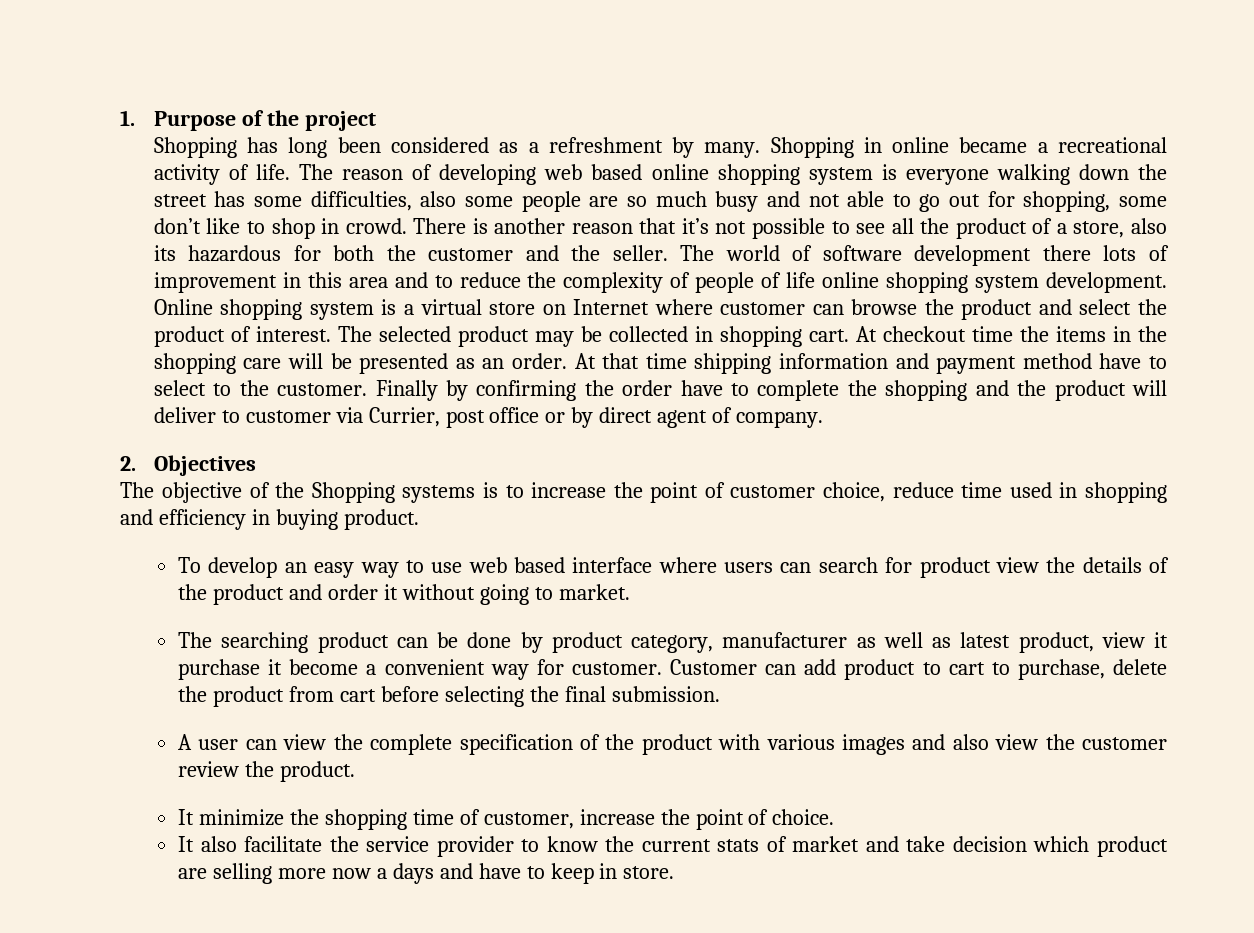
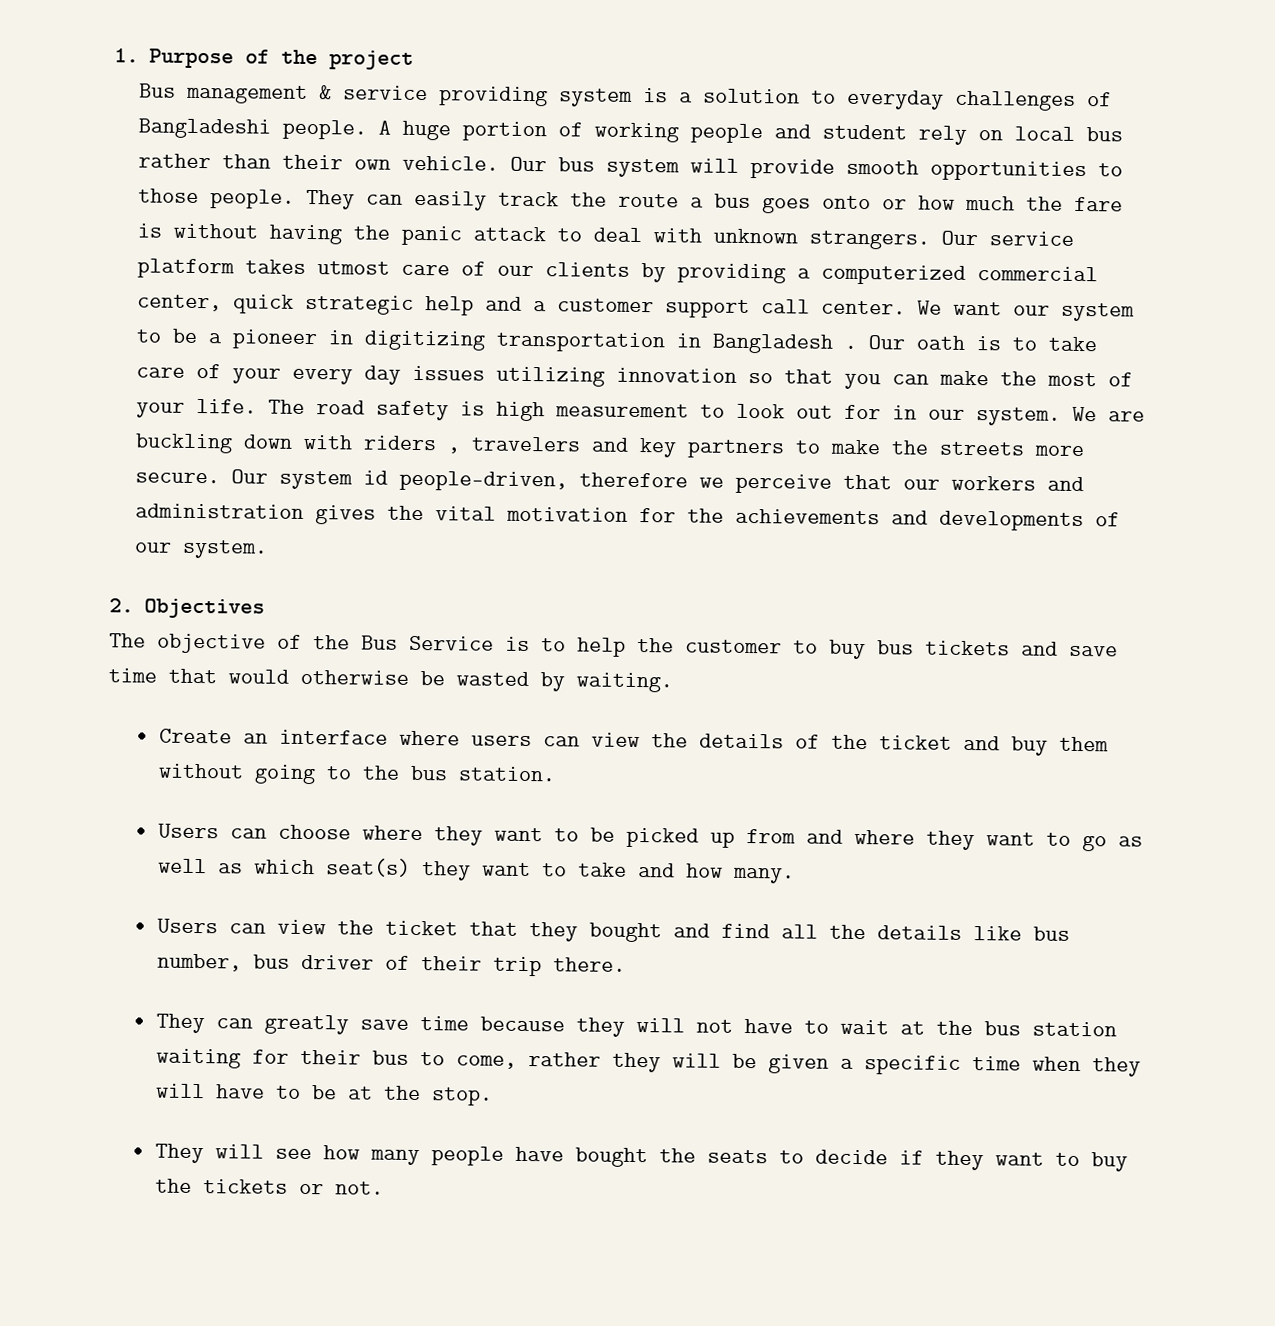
- Shopping has long been considered as a refreshment by many. Shopping in online became a recreational activity of life. The reason of developing web based online shopping system is everyone walking down the street has some difficulties, also some people are so much busy and not able to go out for shopping, some don’t like to shop in crowd. There is another reason that it’s not possible to see all the product of a store, also its hazardous for both the customer and the seller. The world of software development there lots of improvement in this area and to reduce the complexity of people of life online shopping system development. Online shopping system is a virtual store on Internet where customer can browse the product and select the product of interest. The selected product may be collected in shopping cart. At checkout time the items in the shopping care will be presented as an order. At that time shipping information and payment method have to select to the customer. Finally by confirming the order have to complete the shopping and the product will deliver to customer via Currier, post office or by direct agent of company.
+ Bus management & service providing system is a solution to everyday challenges of Bangladeshi people. A huge portion of working people and student rely on local bus rather than their own vehicle. Our bus system will provide smooth opportunities to those people. They can easily track the route a bus goes onto or how much the fare is without having the panic attack to deal with unknown strangers. Our service platform takes utmost care of our clients by providing a computerized commercial center, quick strategic help and a customer support call center. We want our system to be a pioneer in digitizing transportation in Bangladesh . Our oath is to take care of your every day issues utilizing innovation so that you can make the most of your life. The road safety is high measurement to look out for in our system. We are buckling down with riders , travelers and key partners to make the streets more secure. Our system id people-driven, therefore we perceive that our workers and administration gives the vital motivation for the achievements and developments of our system.
- The objective of the Shopping systems is to increase the point of customer choice, reduce time used in shopping and efficiency in buying product.
- To develop an easy way to use web based interface where users can search for product view the details of the product and order it without going to market.
- The searching product can be done by product category, manufacturer as well as latest product, view it purchase it become a convenient way for customer. Customer can add product to cart to purchase, delete the product from cart before selecting the final submission.
- A user can view the complete specification of the product with various images and also view the customer review the product.
- It minimize the shopping time of customer, increase the point of choice.
- It also facilitate the service provider to know the current stats of market and take decision which product are selling more now a days and have to keep in store.
+ The objective of the Bus Service is to help the customer to buy bus tickets and save time that would otherwise be wasted by waiting.
+ Create an interface where users can view the details of the ticket and buy them without going to the bus station.
+ Users can choose where they want to be picked up from and where they want to go as well as which seat(s) they want to take and how many.
+ Users can view the ticket that they bought and find all the details like bus number, bus driver of their trip there.
+ They can greatly save time because they will not have to wait at the bus station waiting for their bus to come, rather they will be given a specific time when they will have to be at the stop.
+ They will see how many people have bought the seats to decide if they want to buy the tickets or not.

